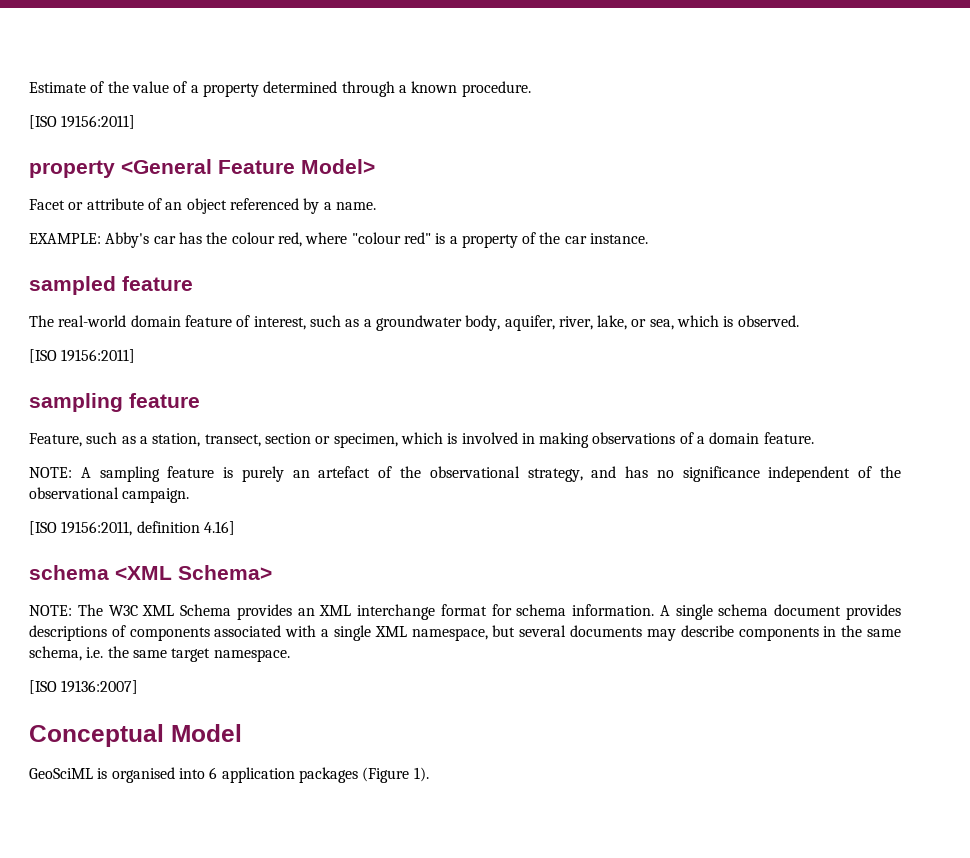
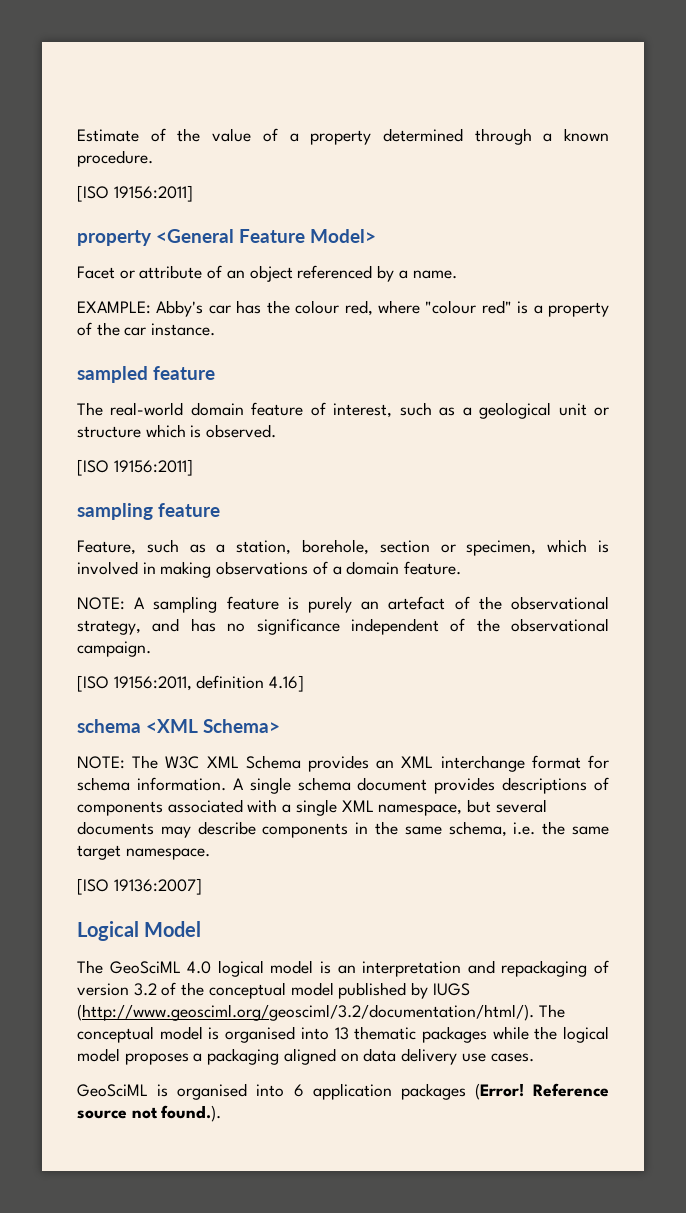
- The real-world domain feature of interest, such as a groundwater body, aquifer, river, lake, or sea, which is observed.
+ The real-world domain feature of interest, such as a geological unit or structure which is observed.
- Feature, such as a station, transect, section or specimen, which is involved in making observations of a domain feature.
+ Feature, such as a station, borehole, section or specimen, which is involved in making observations of a domain feature.
- Conceptual Model
+ Logical Model
+ The GeoSciML 4.0 logical model is an interpretation and repackaging of version 3.2 of the conceptual model published by IUGS (http://www.geosciml.org/geosciml/3.2/documentation/html/). The conceptual model is organised into 13 thematic packages while the logical model proposes a packaging aligned on data delivery use cases.
- GeoSciML is organised into 6 application packages (Figure 1).
+ GeoSciML is organised into 6 application packages (Error! Reference source not found.).

